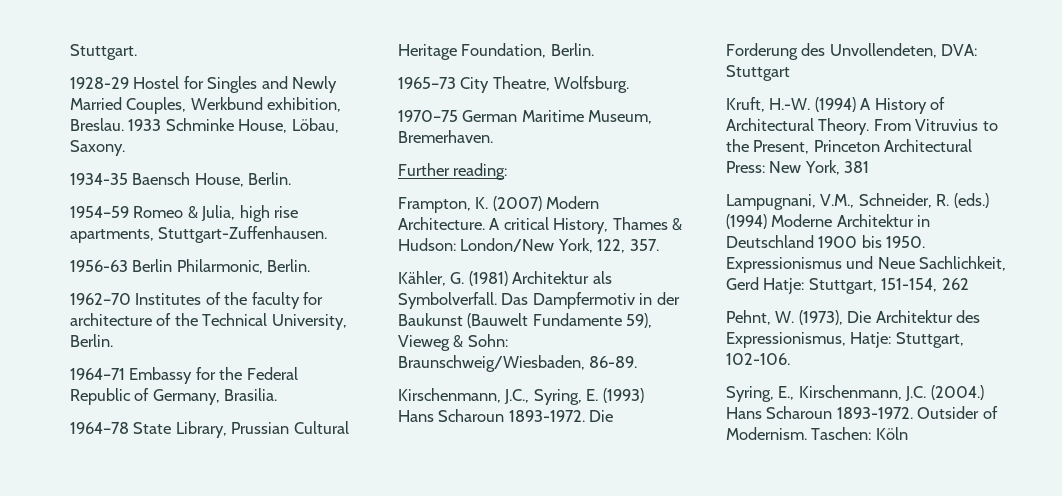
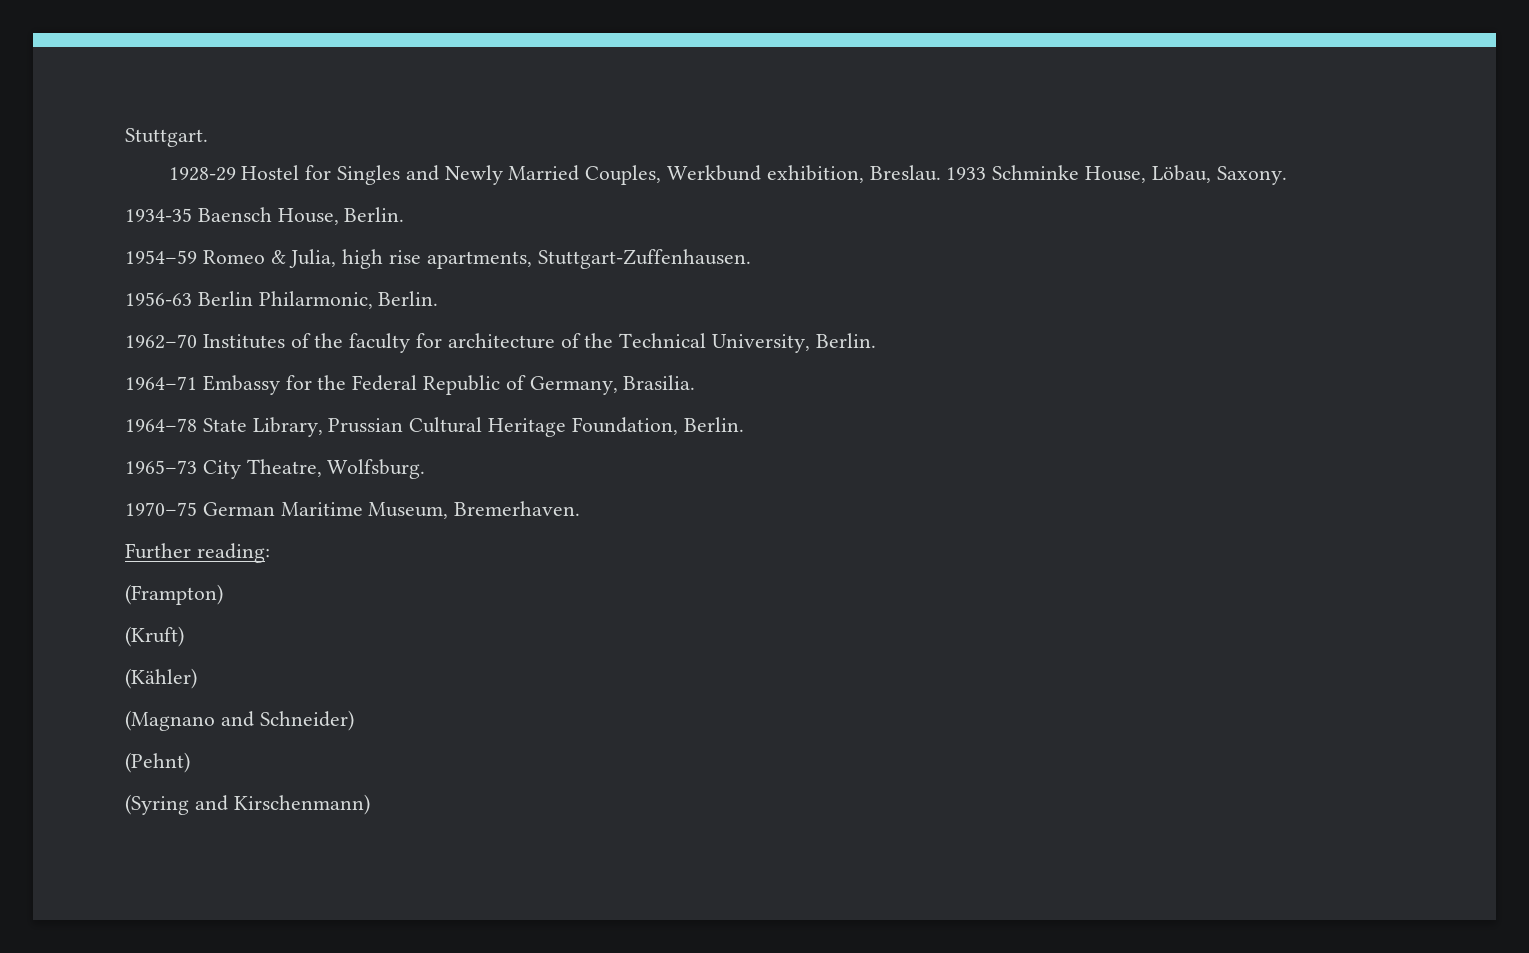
- Frampton, K. (2007) Modern Architecture. A critical History, Thames & Hudson: London/New York, 122, 357.
- Kähler, G. (1981) Architektur als Symbolverfall. Das Dampfermotiv in der Baukunst (Bauwelt Fundamente 59), Vieweg & Sohn: Braunschweig/Wiesbaden, 86-89.
- Kirschenmann, J.C., Syring, E. (1993) Hans Scharoun 1893-1972. Die Forderung des Unvollendeten, DVA: Stuttgart
- Kruft, H.-W. (1994) A History of Architectural Theory. From Vitruvius to the Present, Princeton Architectural Press: New York, 381
- Lampugnani, V.M., Schneider, R. (eds.) (1994) Moderne Architektur in Deutschland 1900 bis 1950. Expressionismus und Neue Sachlichkeit, Gerd Hatje: Stuttgart, 151-154, 262
- Pehnt, W. (1973), Die Architektur des Expressionismus, Hatje: Stuttgart, 102-106.
- Syring, E., Kirschenmann, J.C. (2004.) Hans Scharoun 1893-1972. Outsider of Modernism. Taschen: Köln
+ (Frampton)
+ (Kruft)
+ (Kähler)
+ (Magnano and Schneider)
+ (Pehnt)
+ (Syring and Kirschenmann)

